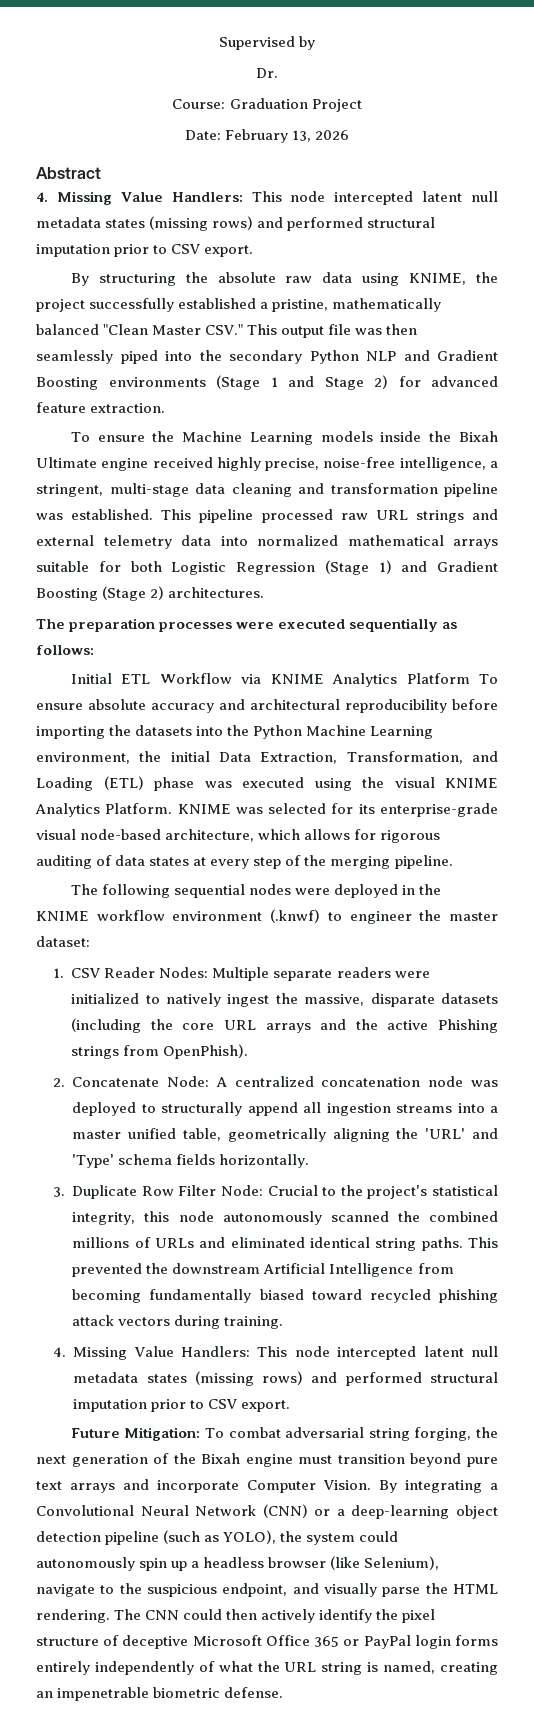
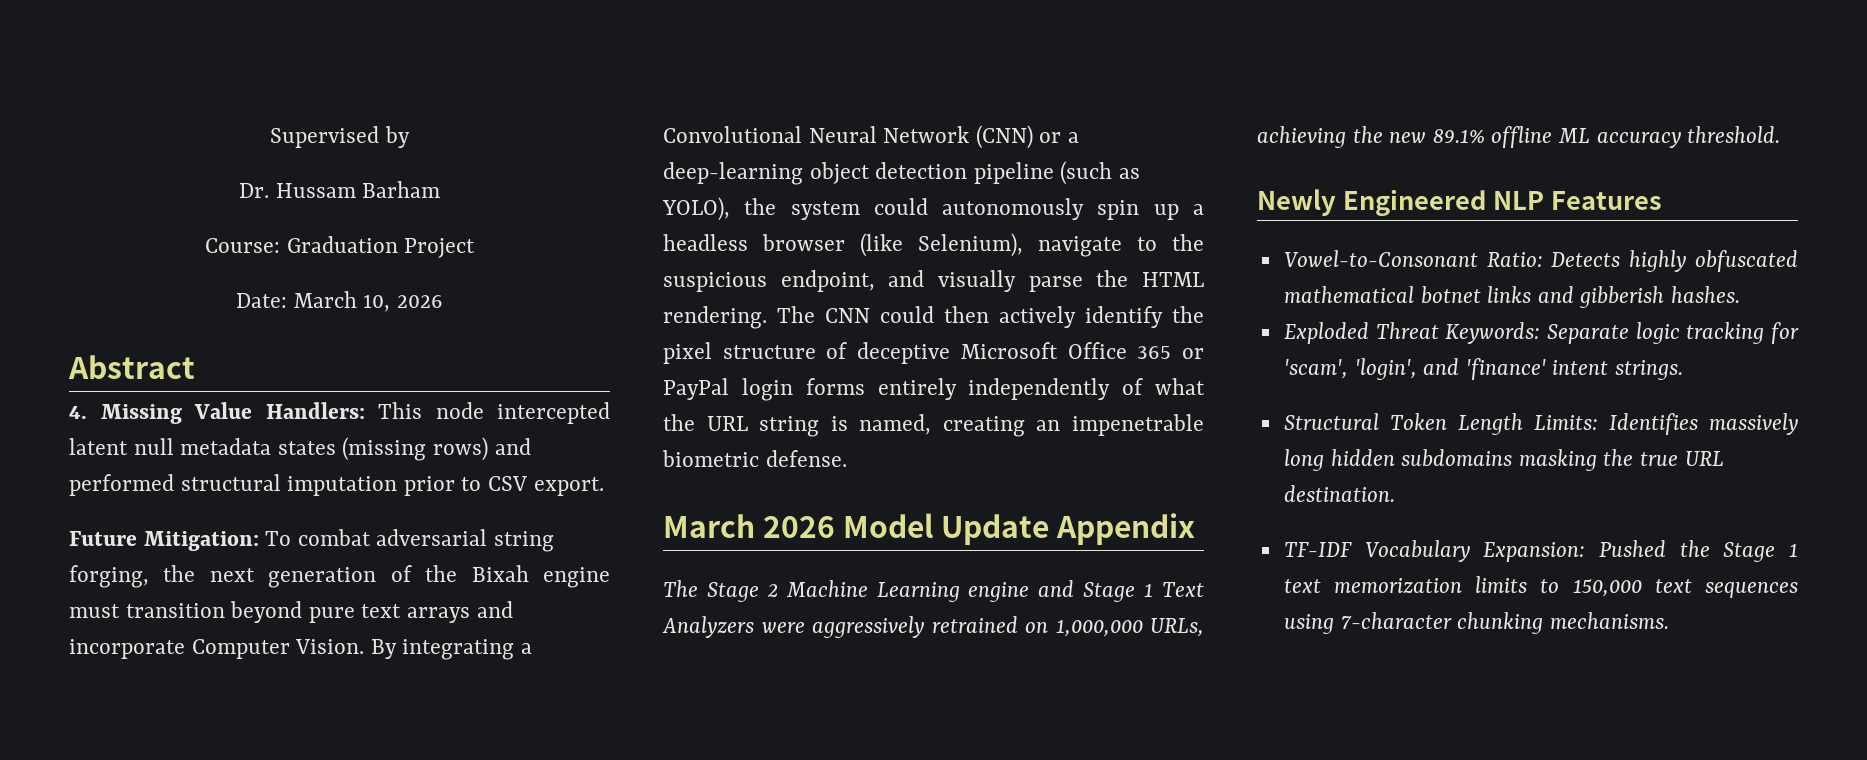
- Dr.
+ Dr. Hussam Barham
- Date: February 13, 2026
+ Date: March 10, 2026
- By structuring the absolute raw data using KNIME, the project successfully established a pristine, mathematically balanced "Clean Master CSV." This output file was then seamlessly piped into the secondary Python NLP and Gradient Boosting environments (Stage 1 and Stage 2) for advanced feature extraction.
- To ensure the Machine Learning models inside the Bixah Ultimate engine received highly precise, noise-free intelligence, a stringent, multi-stage data cleaning and transformation pipeline was established. This pipeline processed raw URL strings and external telemetry data into normalized mathematical arrays suitable for both Logistic Regression (Stage 1) and Gradient Boosting (Stage 2) architectures.
- The preparation processes were executed sequentially as follows:
- Initial ETL Workflow via KNIME Analytics Platform To ensure absolute accuracy and architectural reproducibility before importing the datasets into the Python Machine Learning environment, the initial Data Extraction, Transformation, and Loading (ETL) phase was executed using the visual KNIME Analytics Platform. KNIME was selected for its enterprise-grade visual node-based architecture, which allows for rigorous auditing of data states at every step of the merging pipeline.
- The following sequential nodes were deployed in the KNIME workflow environment (.knwf) to engineer the master dataset:
- 1. CSV Reader Nodes: Multiple separate readers were initialized to natively ingest the massive, disparate datasets (including the core URL arrays and the active Phishing strings from OpenPhish).
- 2. Concatenate Node: A centralized concatenation node was deployed to structurally append all ingestion streams into a master unified table, geometrically aligning the 'URL' and 'Type' schema fields horizontally.
- 3. Duplicate Row Filter Node: Crucial to the project's statistical integrity, this node autonomously scanned the combined millions of URLs and eliminated identical string paths. This prevented the downstream Artificial Intelligence from becoming fundamentally biased toward recycled phishing attack vectors during training.
- 4. Missing Value Handlers: This node intercepted latent null metadata states (missing rows) and performed structural imputation prior to CSV export.
+ March 2026 Model Update Appendix
+ The Stage 2 Machine Learning engine and Stage 1 Text Analyzers were aggressively retrained on 1,000,000 URLs, achieving the new 89.1% offline ML accuracy threshold.
+ Newly Engineered NLP Features
+ Vowel-to-Consonant Ratio: Detects highly obfuscated mathematical botnet links and gibberish hashes.
+ Exploded Threat Keywords: Separate logic tracking for 'scam', 'login', and 'finance' intent strings.
+ Structural Token Length Limits: Identifies massively long hidden subdomains masking the true URL destination.
+ TF-IDF Vocabulary Expansion: Pushed the Stage 1 text memorization limits to 150,000 text sequences using 7-character chunking mechanisms.

